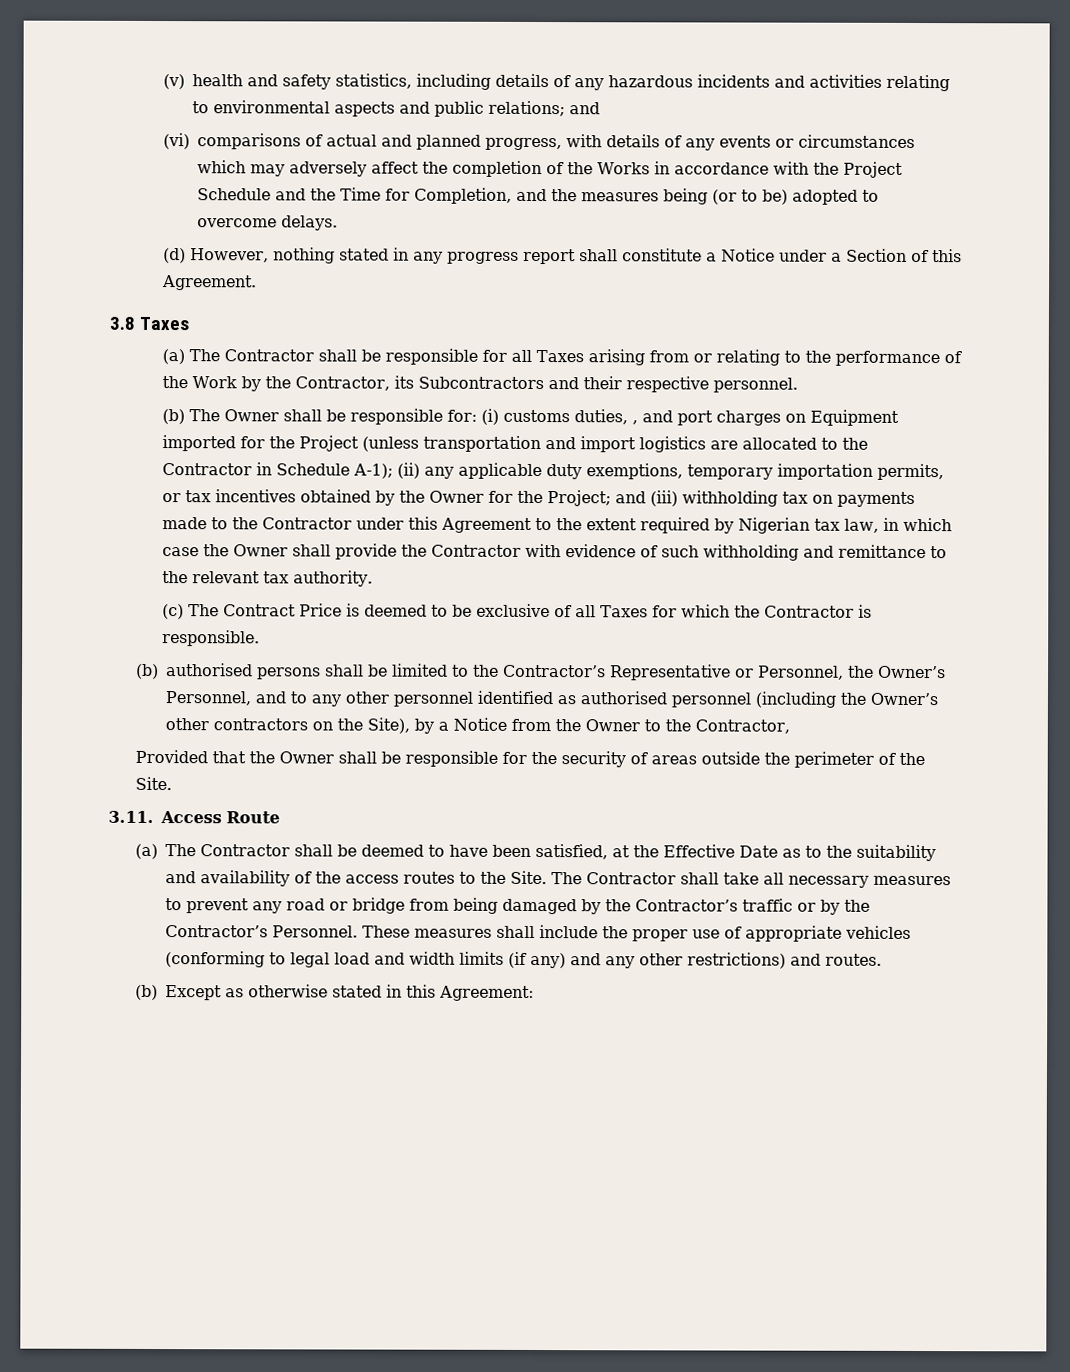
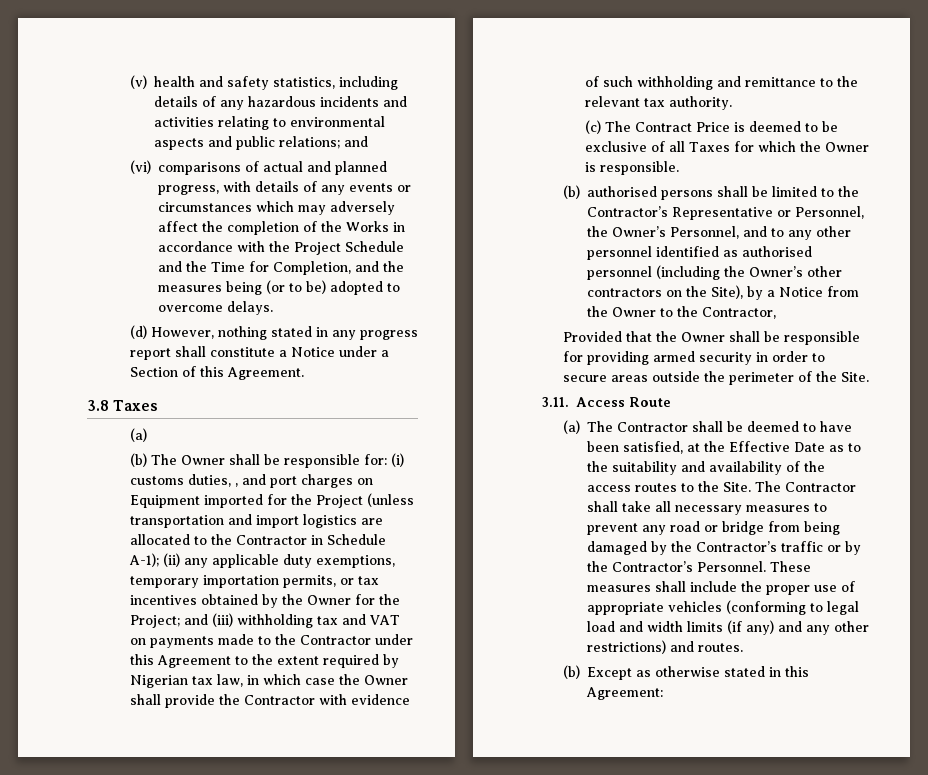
  3.8 Taxes
- (a) The Contractor shall be responsible for all Taxes arising from or relating to the performance of the Work by the Contractor, its Subcontractors and their respective personnel.
+ (a)
- and (iii) withholding tax on payments made to the Contractor under this Agreement to the extent required by Nigerian tax law, in which case the Owner shall provide the Contractor with evidence of such withholding and remittance to the relevant tax authority.
+ and (iii) withholding tax and VAT on payments made to the Contractor under this Agreement to the extent required by Nigerian tax law, in which case the Owner shall provide the Contractor with evidence of such withholding and remittance to the relevant tax authority.
- (c) The Contract Price is deemed to be exclusive of all Taxes for which the Contractor is responsible.
+ (c) The Contract Price is deemed to be exclusive of all Taxes for which the Owner is responsible.
- Provided that the Owner shall be responsible for the security of areas outside the perimeter of the Site.
+ Provided that the Owner shall be responsible for providing armed security in order to secure areas outside the perimeter of the Site.

